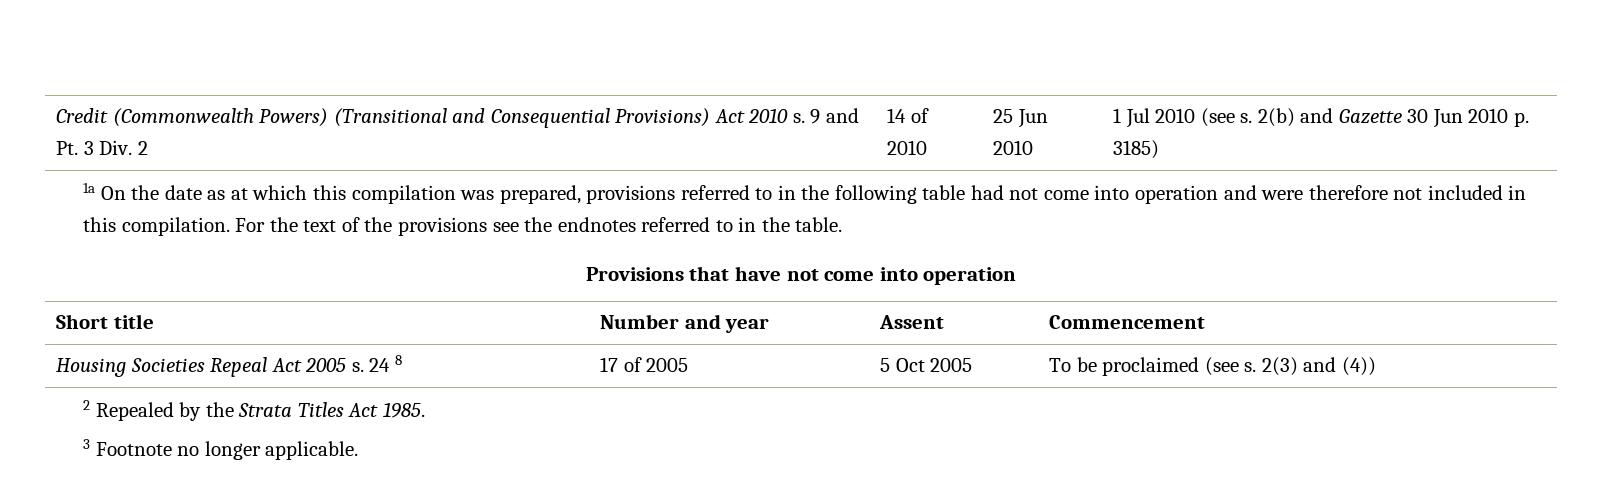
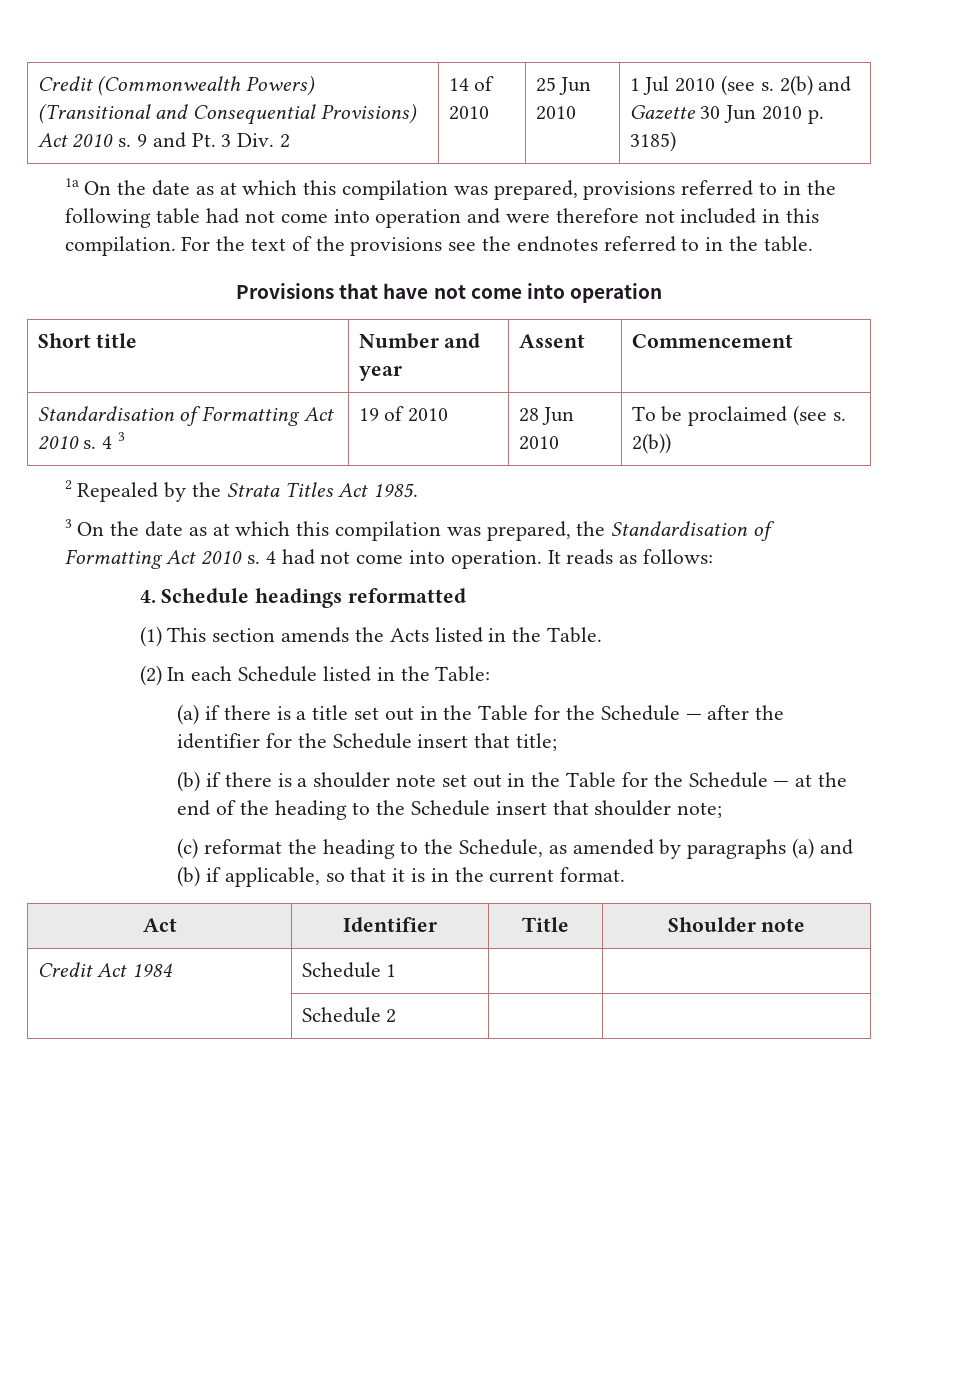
- Housing Societies Repeal Act 2005 s. 24 8 | 17 of 2005 | 5 Oct 2005 | To be proclaimed (see s. 2(3) and (4))
+ Standardisation of Formatting Act 2010 s. 4 3 | 19 of 2010 | 28 Jun 2010 | To be proclaimed (see s. 2(b))
- 3 Footnote no longer applicable.
+ 3 On the date as at which this compilation was prepared, the Standardisation of Formatting Act 2010 s. 4 had not come into operation. It reads as follows:
+ 4. Schedule headings reformatted
+ (1) This section amends the Acts listed in the Table.
+ (2) In each Schedule listed in the Table:
+ (a) if there is a title set out in the Table for the Schedule — after the identifier for the Schedule insert that title;
+ (b) if there is a shoulder note set out in the Table for the Schedule — at the end of the heading to the Schedule insert that shoulder note;
+ (c) reformat the heading to the Schedule, as amended by paragraphs (a) and (b) if applicable, so that it is in the current format.
+ Act | Identifier | Title | Shoulder note
+ Credit Act 1984 | Schedule 1 | |
+ | Schedule 2 | |

